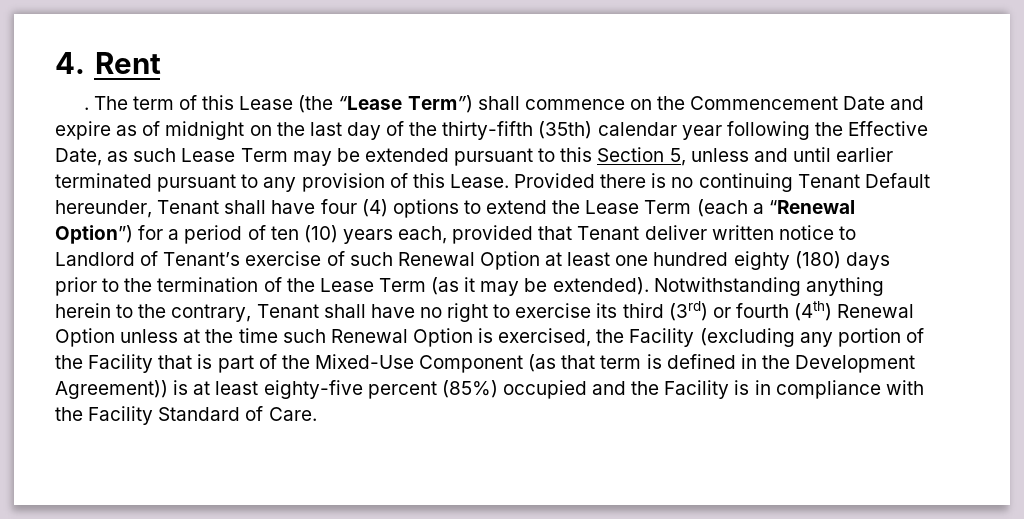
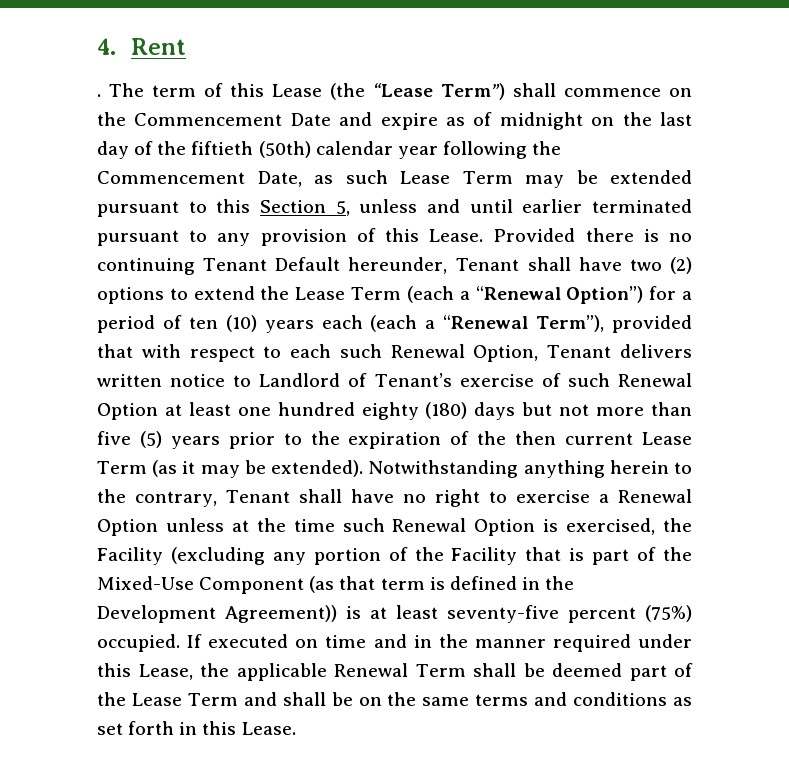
- The term of this Lease (the “Lease Term”) shall commence on the Commencement Date and expire as of midnight on the last day of the thirty-fifth (35th) calendar year following the Effective Date, as such Lease Term may be extended pursuant to this Section 5, unless and until earlier terminated pursuant to any provision of this Lease.
+ The term of this Lease (the “Lease Term”) shall commence on the Commencement Date and expire as of midnight on the last day of the fiftieth (50th) calendar year following the Commencement Date, as such Lease Term may be extended pursuant to this Section 5, unless and until earlier terminated pursuant to any provision of this Lease.
- Provided there is no continuing Tenant Default hereunder, Tenant shall have four (4) options to extend the Lease Term (each a “Renewal Option”) for a period of ten (10) years each, provided that Tenant deliver written notice to Landlord of Tenant’s exercise of such Renewal Option at least one hundred eighty (180) days prior to the termination of the Lease Term (as it may be extended).
+ Provided there is no continuing Tenant Default hereunder, Tenant shall have two (2) options to extend the Lease Term (each a “Renewal Option”) for a period of ten (10) years each (each a “Renewal Term”), provided that with respect to each such Renewal Option, Tenant delivers written notice to Landlord of Tenant’s exercise of such Renewal Option at least one hundred eighty (180) days but not more than five (5) years prior to the expiration of the then current Lease Term (as it may be extended).
- Notwithstanding anything herein to the contrary, Tenant shall have no right to exercise its third (3rd) or fourth (4th) Renewal Option unless at the time such Renewal Option is exercised, the Facility (excluding any portion of the Facility that is part of the Mixed-Use Component (as that term is defined in the Development Agreement)) is at least eighty-five percent (85%) occupied and the Facility is in compliance with the Facility Standard of Care.
+ Notwithstanding anything herein to the contrary, Tenant shall have no right to exercise a Renewal Option unless at the time such Renewal Option is exercised, the Facility (excluding any portion of the Facility that is part of the Mixed-Use Component (as that term is defined in the Development Agreement)) is at least seventy-five percent (75%) occupied. If executed on time and in the manner required under this Lease, the applicable Renewal Term shall be deemed part of the Lease Term and shall be on the same terms and conditions as set forth in this Lease.

